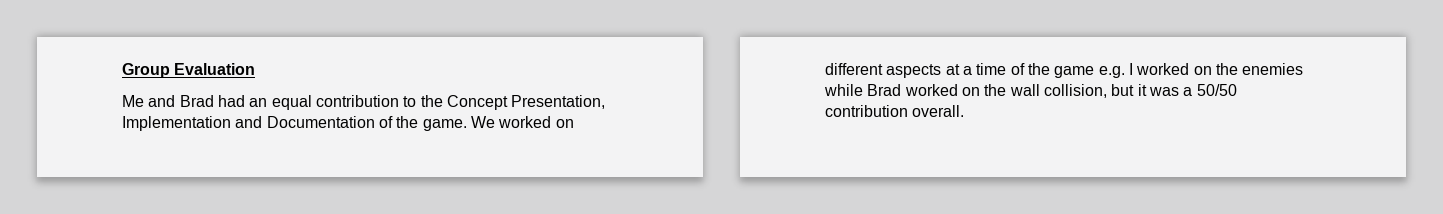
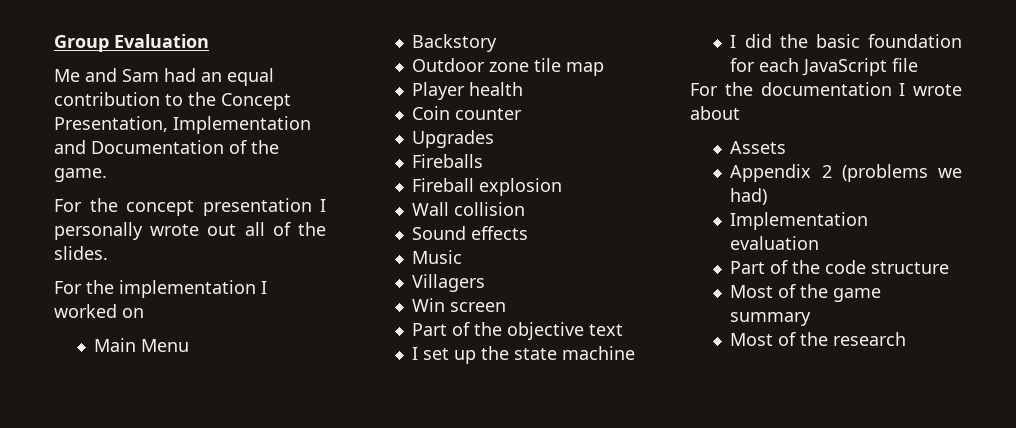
- Me and Brad had an equal contribution to the Concept Presentation, Implementation and Documentation of the game. We worked on different aspects at a time of the game e.g. I worked on the enemies while Brad worked on the wall collision, but it was a 50/50 contribution overall.
+ Me and Sam had an equal contribution to the Concept Presentation, Implementation and Documentation of the game.
+ For the concept presentation I personally wrote out all of the slides.
+ For the implementation I worked on
+ Main Menu
+ Backstory
+ Outdoor zone tile map
+ Player health
+ Coin counter
+ Upgrades
+ Fireballs
+ Fireball explosion
+ Wall collision
+ Sound effects
+ Music
+ Villagers
+ Win screen
+ Part of the objective text
+ I set up the state machine
+ I did the basic foundation for each JavaScript file
+ For the documentation I wrote about
+ Assets
+ Appendix 2 (problems we had)
+ Implementation evaluation
+ Part of the code structure
+ Most of the game summary
+ Most of the research

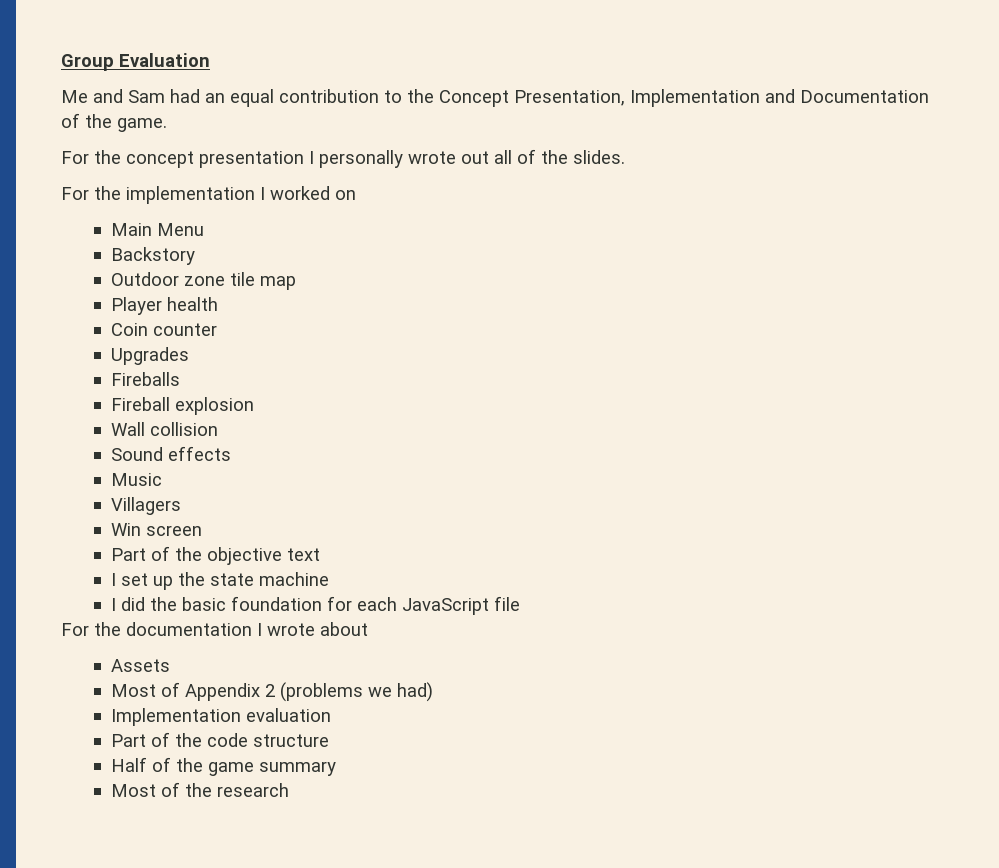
- Appendix 2 (problems we had)
+ Most of Appendix 2 (problems we had)
- Most of the game summary
+ Half of the game summary

